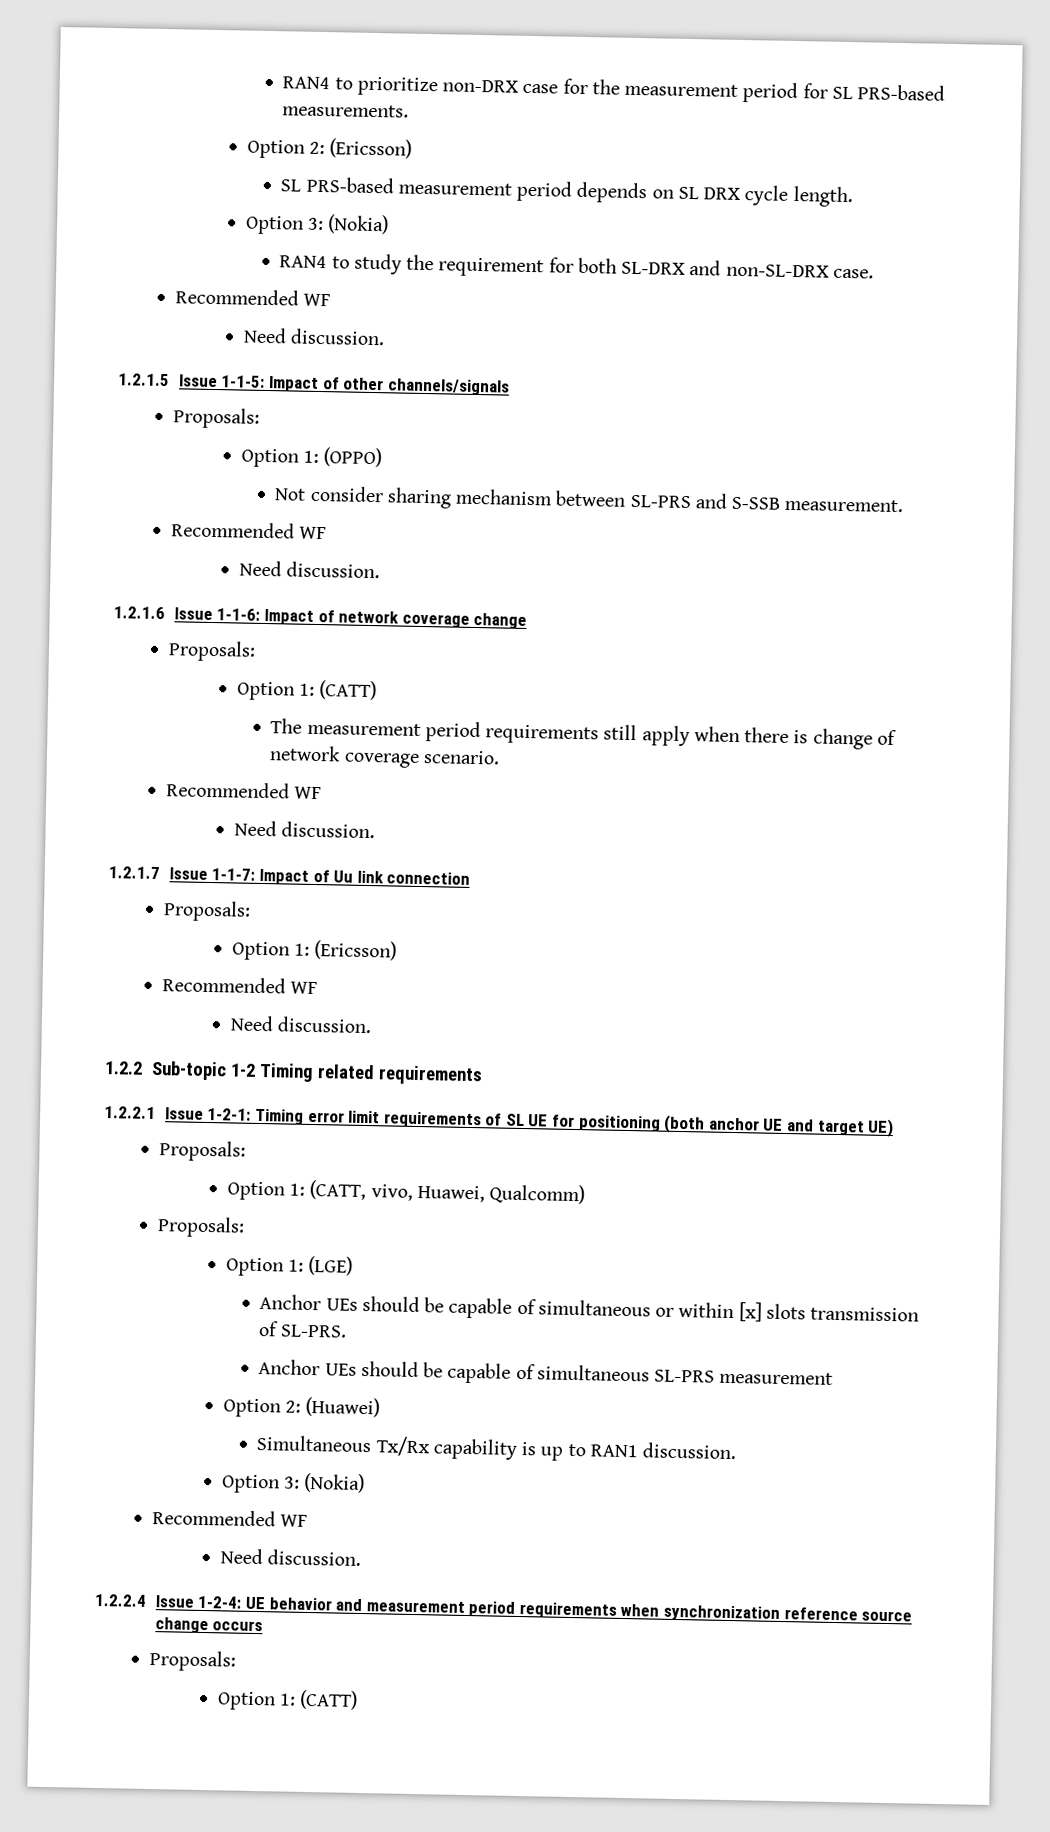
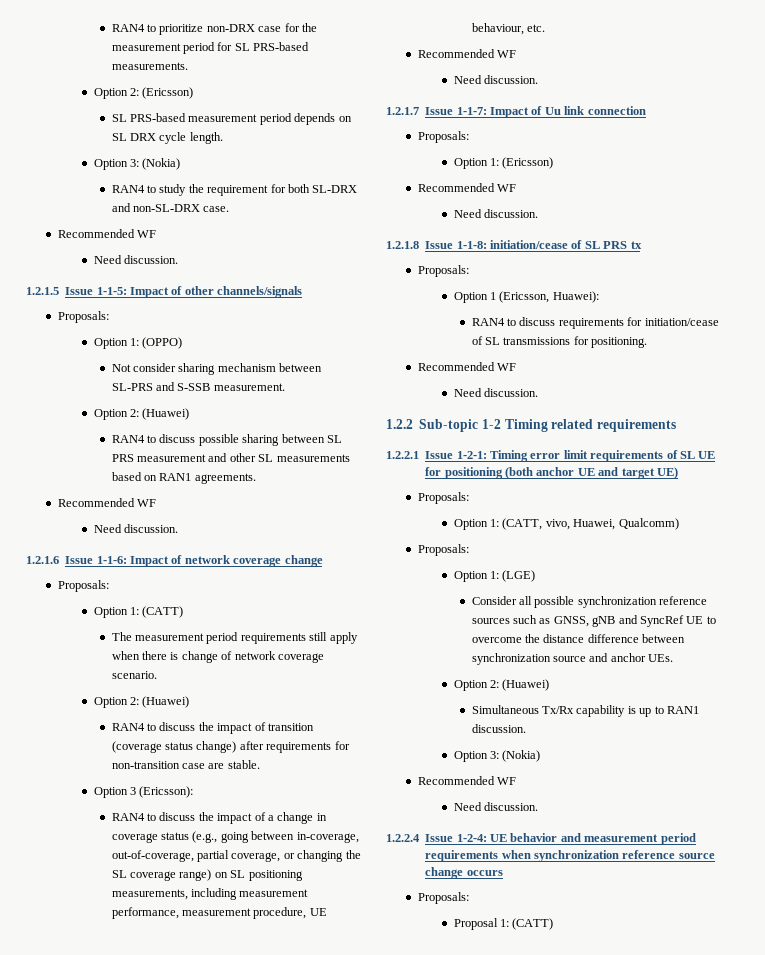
  Not consider sharing mechanism between SL-PRS and S-SSB measurement.
+ Option 2: (Huawei)
+ RAN4 to discuss possible sharing between SL PRS measurement and other SL measurements based on RAN1 agreements.
  The measurement period requirements still apply when there is change of network coverage scenario.
+ Option 2: (Huawei)
+ RAN4 to discuss the impact of transition (coverage status change) after requirements for non-transition case are stable.
+ Option 3 (Ericsson):
+ RAN4 to discuss the impact of a change in coverage status (e.g., going between in-coverage, out-of-coverage, partial coverage, or changing the SL coverage range) on SL positioning measurements, including measurement performance, measurement procedure, UE behaviour, etc.
+ 1.2.1.8 Issue 1-1-8: initiation/cease of SL PRS tx
+ Proposals:
+ Option 1 (Ericsson, Huawei):
+ RAN4 to discuss requirements for initiation/cease of SL transmissions for positioning.
+ Recommended WF
+ Need discussion.
- Anchor UEs should be capable of simultaneous or within [x] slots transmission of SL-PRS.
- Anchor UEs should be capable of simultaneous SL-PRS measurement
+ Consider all possible synchronization reference sources such as GNSS, gNB and SyncRef UE to overcome the distance difference between synchronization source and anchor UEs.
  1.2.2.4 Issue 1-2-4: UE behavior and measurement period requirements when synchronization reference source change occurs
  Proposals:
- Option 1: (CATT)
+ Proposal 1: (CATT)

